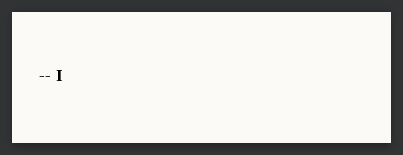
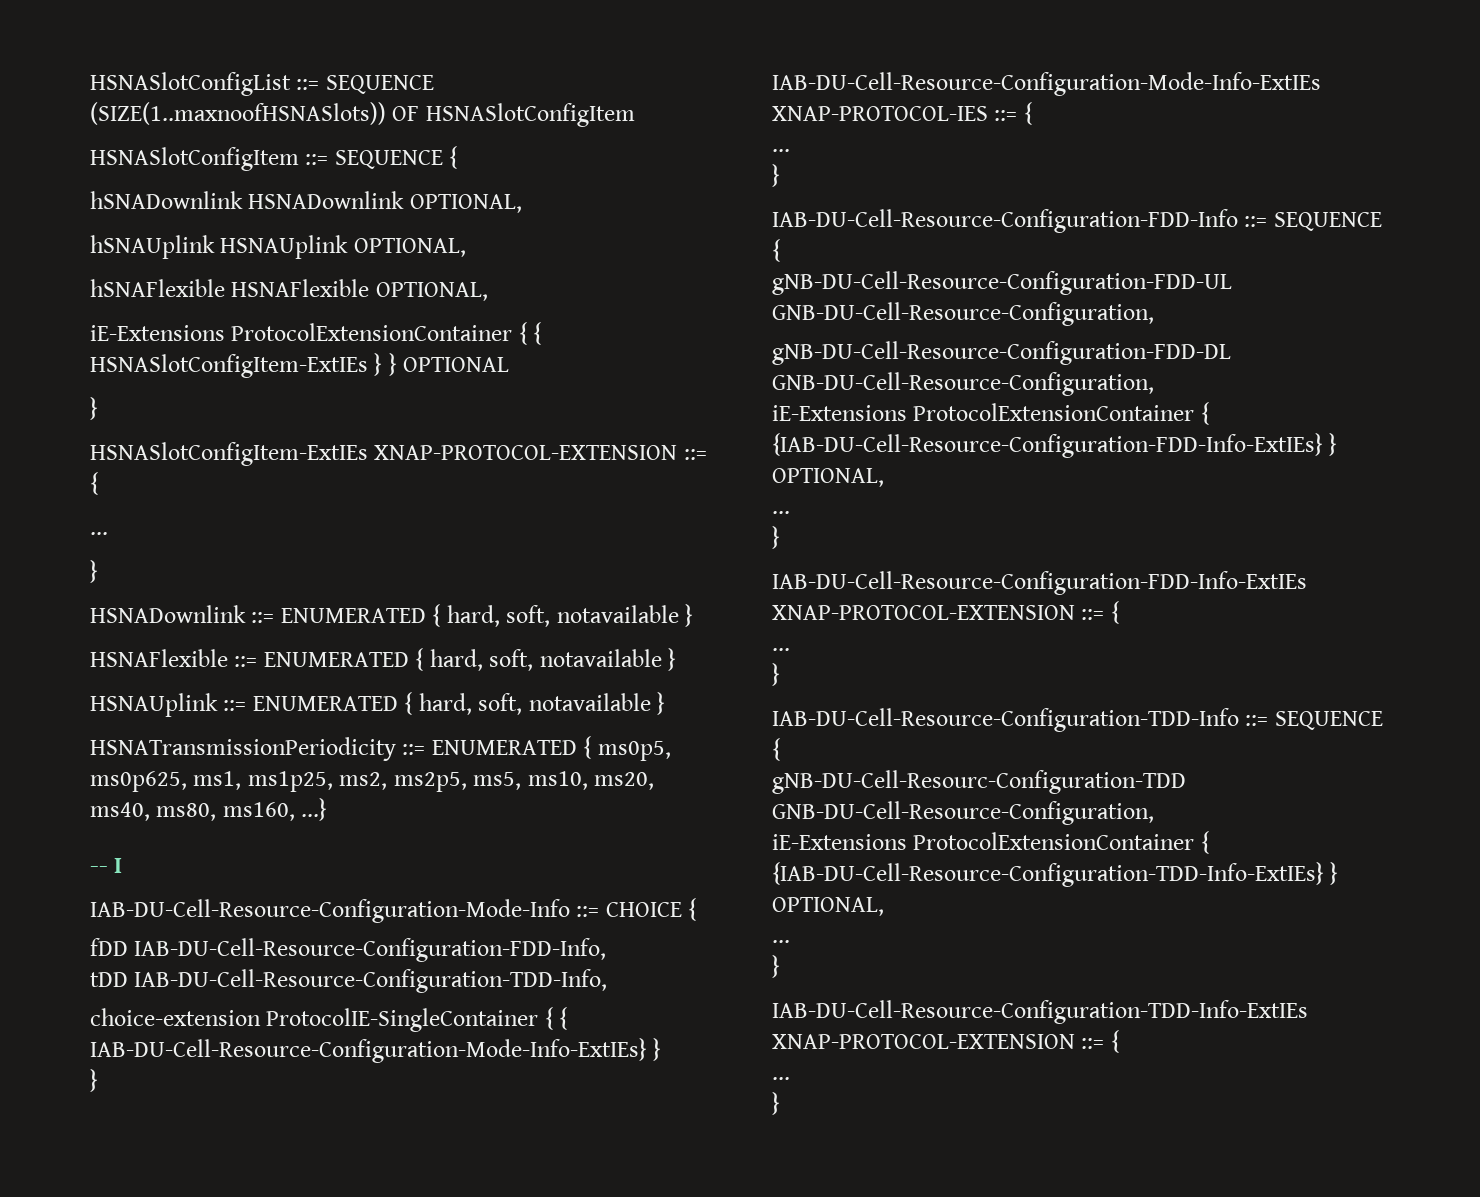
+ HSNASlotConfigList ::= SEQUENCE (SIZE(1..maxnoofHSNASlots)) OF HSNASlotConfigItem
+ HSNASlotConfigItem ::= SEQUENCE {
+ hSNADownlink HSNADownlink OPTIONAL,
+ hSNAUplink HSNAUplink OPTIONAL,
+ hSNAFlexible HSNAFlexible OPTIONAL,
+ iE-Extensions ProtocolExtensionContainer { { HSNASlotConfigItem-ExtIEs } } OPTIONAL
+ }
+ HSNASlotConfigItem-ExtIEs XNAP-PROTOCOL-EXTENSION ::= {
+ ...
+ }
+ HSNADownlink ::= ENUMERATED { hard, soft, notavailable }
+ HSNAFlexible ::= ENUMERATED { hard, soft, notavailable }
+ HSNAUplink ::= ENUMERATED { hard, soft, notavailable }
+ HSNATransmissionPeriodicity ::= ENUMERATED { ms0p5, ms0p625, ms1, ms1p25, ms2, ms2p5, ms5, ms10, ms20, ms40, ms80, ms160, ...}
  -- I
+ IAB-DU-Cell-Resource-Configuration-Mode-Info ::= CHOICE {
+ fDD IAB-DU-Cell-Resource-Configuration-FDD-Info,
+ tDD IAB-DU-Cell-Resource-Configuration-TDD-Info,
+ choice-extension ProtocolIE-SingleContainer { { IAB-DU-Cell-Resource-Configuration-Mode-Info-ExtIEs} }
+ }
+ IAB-DU-Cell-Resource-Configuration-Mode-Info-ExtIEs XNAP-PROTOCOL-IES ::= {
+ ...
+ }
+ IAB-DU-Cell-Resource-Configuration-FDD-Info ::= SEQUENCE {
+ gNB-DU-Cell-Resource-Configuration-FDD-UL GNB-DU-Cell-Resource-Configuration,
+ gNB-DU-Cell-Resource-Configuration-FDD-DL GNB-DU-Cell-Resource-Configuration,
+ iE-Extensions ProtocolExtensionContainer { {IAB-DU-Cell-Resource-Configuration-FDD-Info-ExtIEs} } OPTIONAL,
+ ...
+ }
+ IAB-DU-Cell-Resource-Configuration-FDD-Info-ExtIEs XNAP-PROTOCOL-EXTENSION ::= {
+ ...
+ }
+ IAB-DU-Cell-Resource-Configuration-TDD-Info ::= SEQUENCE {
+ gNB-DU-Cell-Resourc-Configuration-TDD GNB-DU-Cell-Resource-Configuration,
+ iE-Extensions ProtocolExtensionContainer { {IAB-DU-Cell-Resource-Configuration-TDD-Info-ExtIEs} } OPTIONAL,
+ ...
+ }
+ IAB-DU-Cell-Resource-Configuration-TDD-Info-ExtIEs XNAP-PROTOCOL-EXTENSION ::= {
+ ...
+ }

